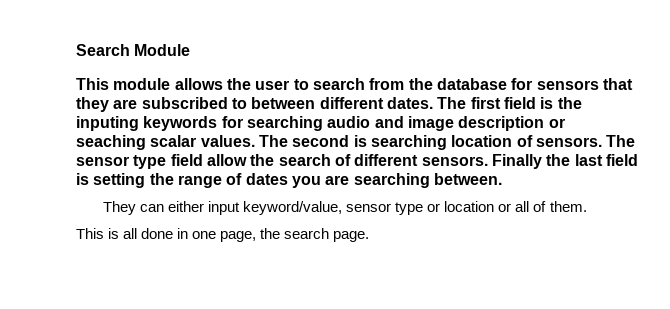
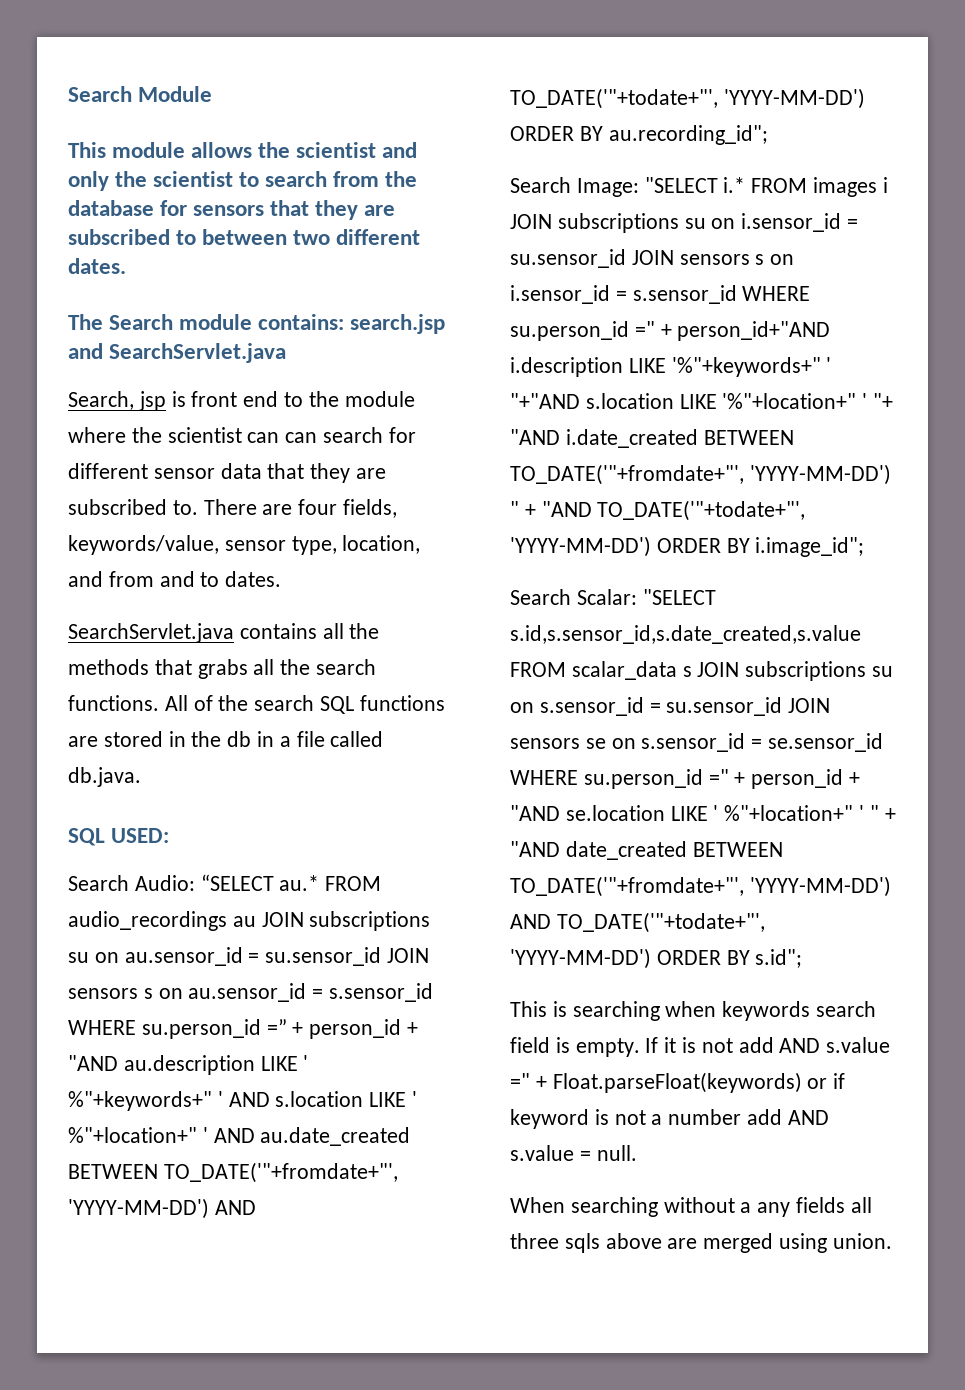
- This module allows the user to search from the database for sensors that they are subscribed to between different dates. The first field is the inputing keywords for searching audio and image description or seaching scalar values. The second is searching location of sensors. The sensor type field allow the search of different sensors. Finally the last field is setting the range of dates you are searching between.
- They can either input keyword/value, sensor type or location or all of them.
- This is all done in one page, the search page.
+ This module allows the scientist and only the scientist to search from the database for sensors that they are subscribed to between two different dates.
+ The Search module contains: search.jsp and SearchServlet.java
+ Search, jsp is front end to the module where the scientist can can search for different sensor data that they are subscribed to. There are four fields, keywords/value, sensor type, location, and from and to dates.
+ SearchServlet.java contains all the methods that grabs all the search functions. All of the search SQL functions are stored in the db in a file called db.java.
+ SQL USED:
+ Search Audio: “SELECT au.* FROM audio_recordings au JOIN subscriptions su on au.sensor_id = su.sensor_id JOIN sensors s on au.sensor_id = s.sensor_id WHERE su.person_id =” + person_id + "AND au.description LIKE ' %"+keywords+" ' AND s.location LIKE ' %"+location+" ' AND au.date_created BETWEEN TO_DATE('"+fromdate+"', 'YYYY-MM-DD') AND TO_DATE('"+todate+"', 'YYYY-MM-DD') ORDER BY au.recording_id";
+ Search Image: "SELECT i.* FROM images i JOIN subscriptions su on i.sensor_id = su.sensor_id JOIN sensors s on i.sensor_id = s.sensor_id WHERE su.person_id =" + person_id+"AND i.description LIKE '%"+keywords+" ' "+"AND s.location LIKE '%"+location+" ' "+ "AND i.date_created BETWEEN TO_DATE('"+fromdate+"', 'YYYY-MM-DD') " + "AND TO_DATE('"+todate+"', 'YYYY-MM-DD') ORDER BY i.image_id";
+ Search Scalar: "SELECT s.id,s.sensor_id,s.date_created,s.value FROM scalar_data s JOIN subscriptions su on s.sensor_id = su.sensor_id JOIN sensors se on s.sensor_id = se.sensor_id WHERE su.person_id =" + person_id + "AND se.location LIKE ' %"+location+" ' " + "AND date_created BETWEEN TO_DATE('"+fromdate+"', 'YYYY-MM-DD') AND TO_DATE('"+todate+"', 'YYYY-MM-DD') ORDER BY s.id";
+ This is searching when keywords search field is empty. If it is not add AND s.value =" + Float.parseFloat(keywords) or if keyword is not a number add AND s.value = null.
+ When searching without a any fields all three sqls above are merged using union.

